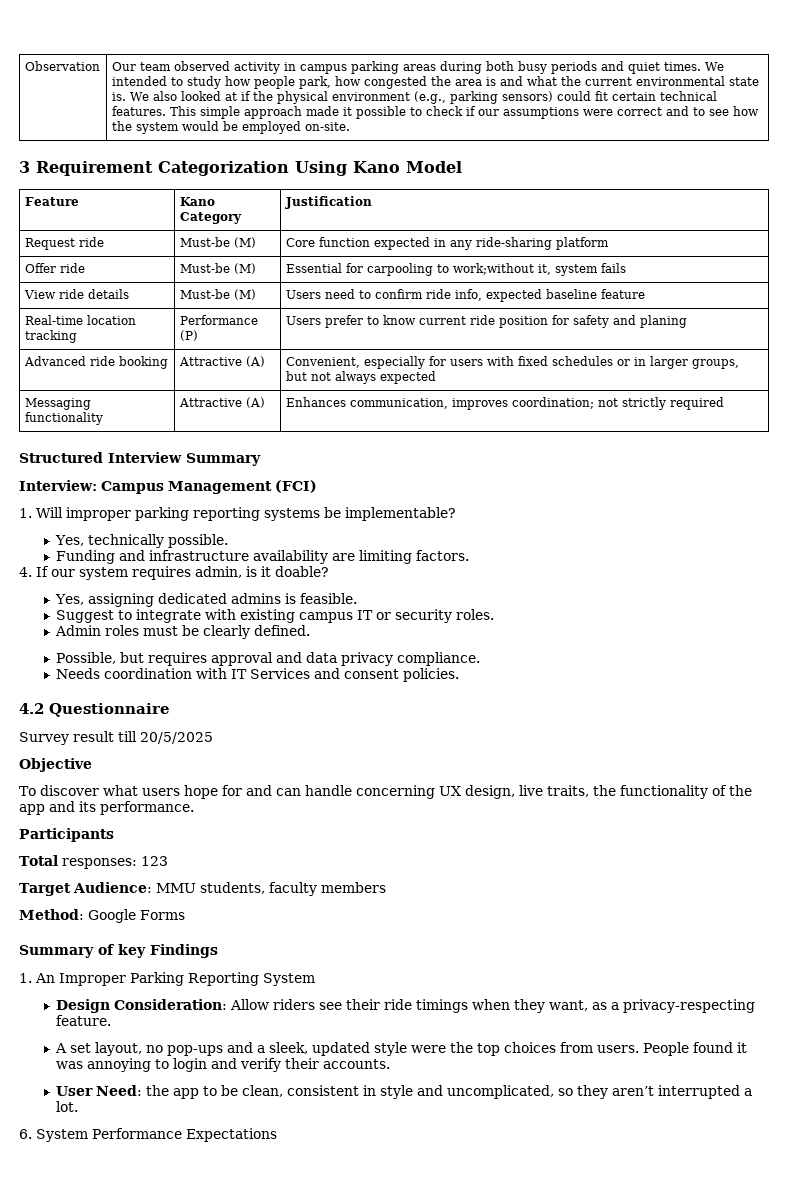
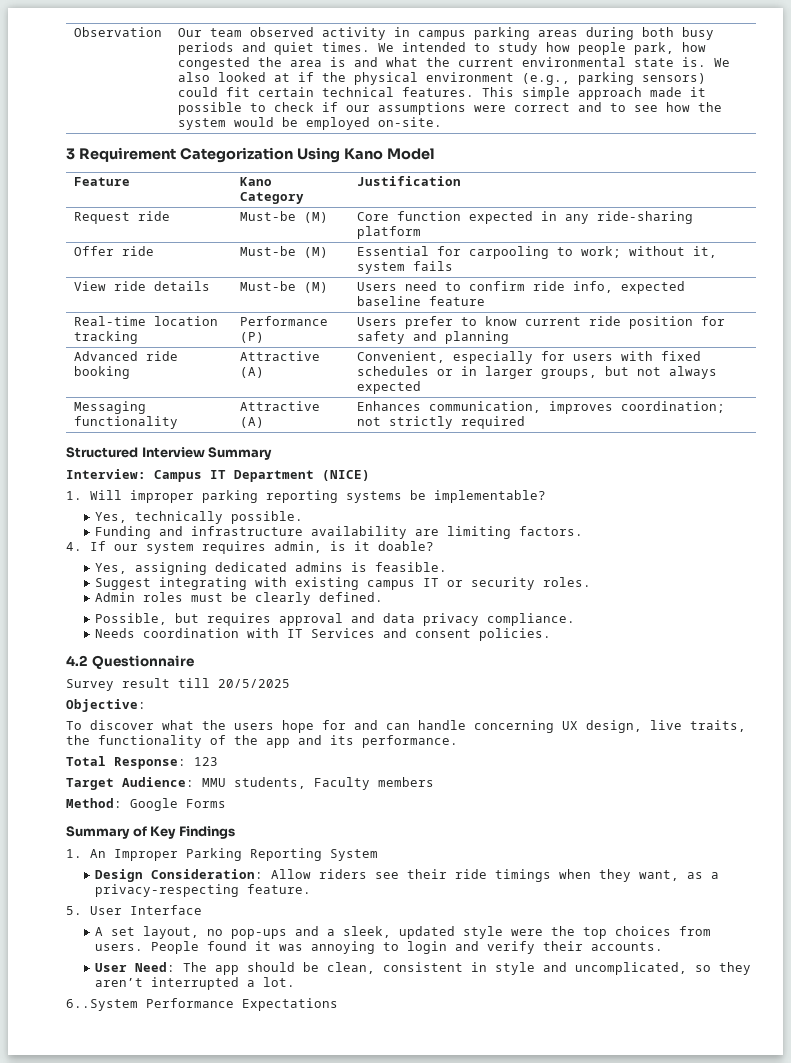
- Offer ride | Must-be (M) | Essential for carpooling to work;without it, system fails
+ Offer ride | Must-be (M) | Essential for carpooling to work; without it, system fails
- Real-time location tracking | Performance (P) | Users prefer to know current ride position for safety and planing
+ Real-time location tracking | Performance (P) | Users prefer to know current ride position for safety and planning
- Interview: Campus Management (FCI)
+ Interview: Campus IT Department (NICE)
- Suggest to integrate with existing campus IT or security roles.
+ Suggest integrating with existing campus IT or security roles.
- Objective
+ Objective:
- To discover what users hope for and can handle concerning UX design, live traits, the functionality of the app and its performance.
+ To discover what the users hope for and can handle concerning UX design, live traits, the functionality of the app and its performance.
- Participants
- Total responses: 123
+ Total Response: 123
- Target Audience: MMU students, faculty members
+ Target Audience: MMU students, Faculty members
- Summary of key Findings
+ Summary of Key Findings
+ 5. User Interface
- User Need: the app to be clean, consistent in style and uncomplicated, so they aren’t interrupted a lot.
+ User Need: The app should be clean, consistent in style and uncomplicated, so they aren’t interrupted a lot.
- 6. System Performance Expectations
+ 6..System Performance Expectations

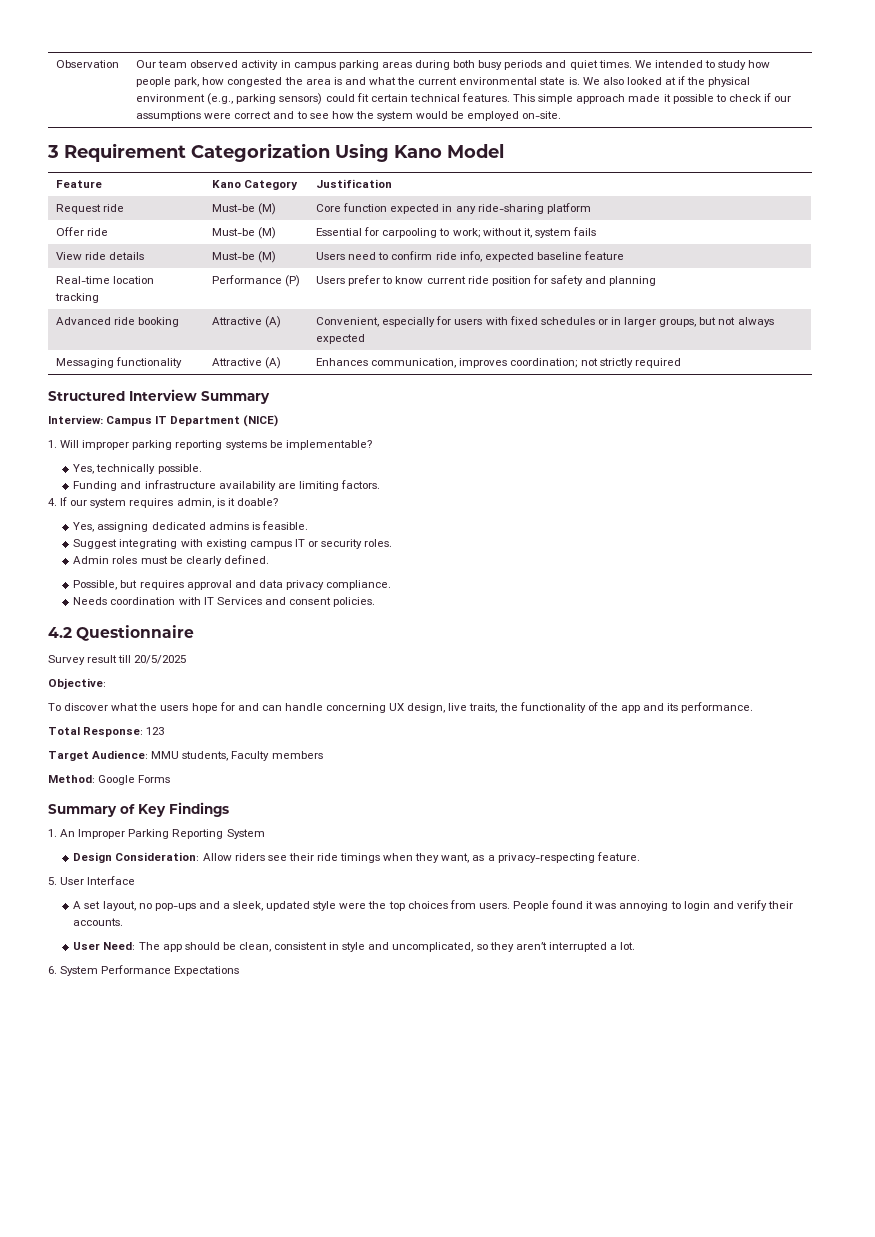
- 6..System Performance Expectations
+ 6. System Performance Expectations

